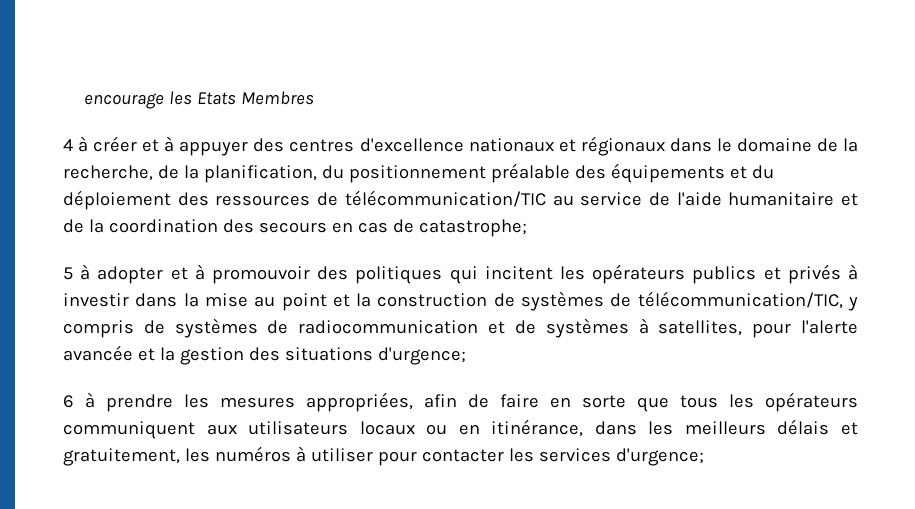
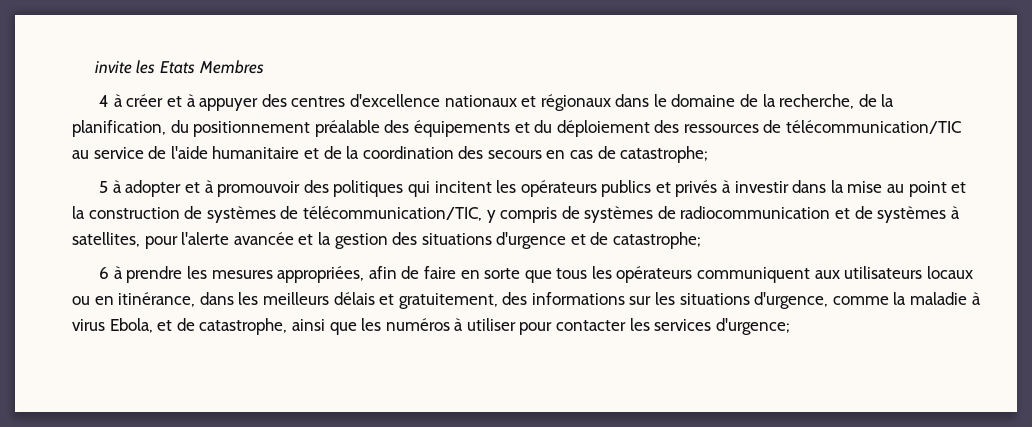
- encourage les Etats Membres
+ invite les Etats Membres
- 5 à adopter et à promouvoir des politiques qui incitent les opérateurs publics et privés à investir dans la mise au point et la construction de systèmes de télécommunication/TIC, y compris de systèmes de radiocommunication et de systèmes à satellites, pour l'alerte avancée et la gestion des situations d'urgence;
+ 5 à adopter et à promouvoir des politiques qui incitent les opérateurs publics et privés à investir dans la mise au point et la construction de systèmes de télécommunication/TIC, y compris de systèmes de radiocommunication et de systèmes à satellites, pour l'alerte avancée et la gestion des situations d'urgence et de catastrophe;
- 6 à prendre les mesures appropriées, afin de faire en sorte que tous les opérateurs communiquent aux utilisateurs locaux ou en itinérance, dans les meilleurs délais et gratuitement, les numéros à utiliser pour contacter les services d'urgence;
+ 6 à prendre les mesures appropriées, afin de faire en sorte que tous les opérateurs communiquent aux utilisateurs locaux ou en itinérance, dans les meilleurs délais et gratuitement, des informations sur les situations d'urgence, comme la maladie à virus Ebola, et de catastrophe, ainsi que les numéros à utiliser pour contacter les services d'urgence;

